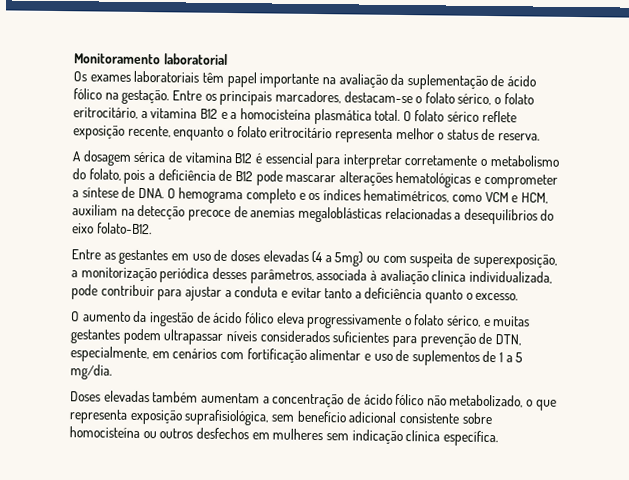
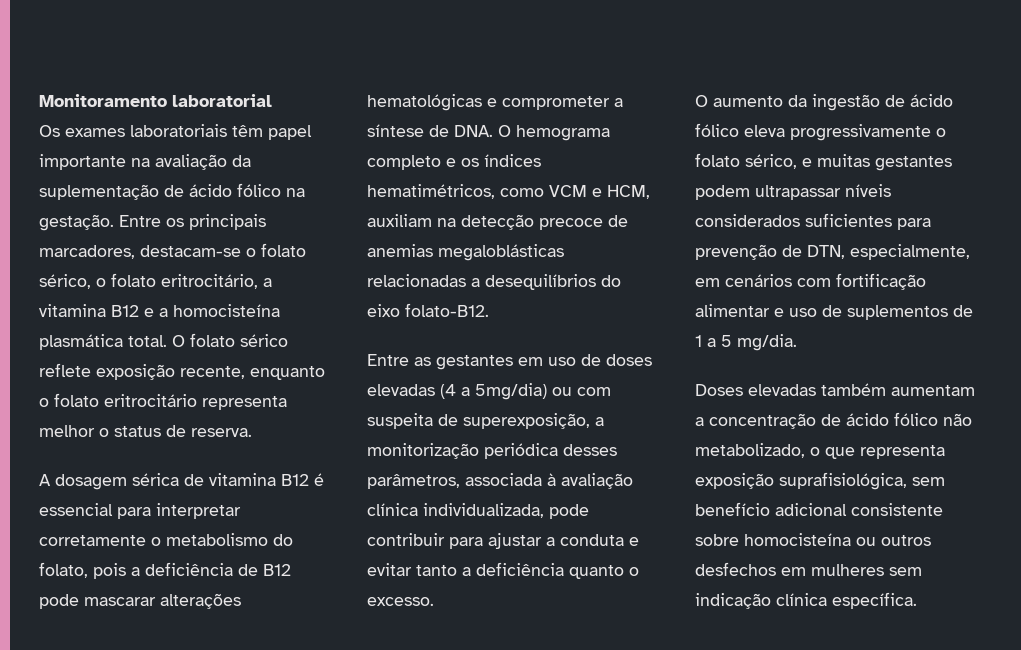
- Entre as gestantes em uso de doses elevadas (4 a 5mg) ou com suspeita de superexposição, a monitorização periódica desses parâmetros, associada à avaliação clínica individualizada, pode contribuir para ajustar a conduta e evitar tanto a deficiência quanto o excesso.
+ Entre as gestantes em uso de doses elevadas (4 a 5mg/dia) ou com suspeita de superexposição, a monitorização periódica desses parâmetros, associada à avaliação clínica individualizada, pode contribuir para ajustar a conduta e evitar tanto a deficiência quanto o excesso.

